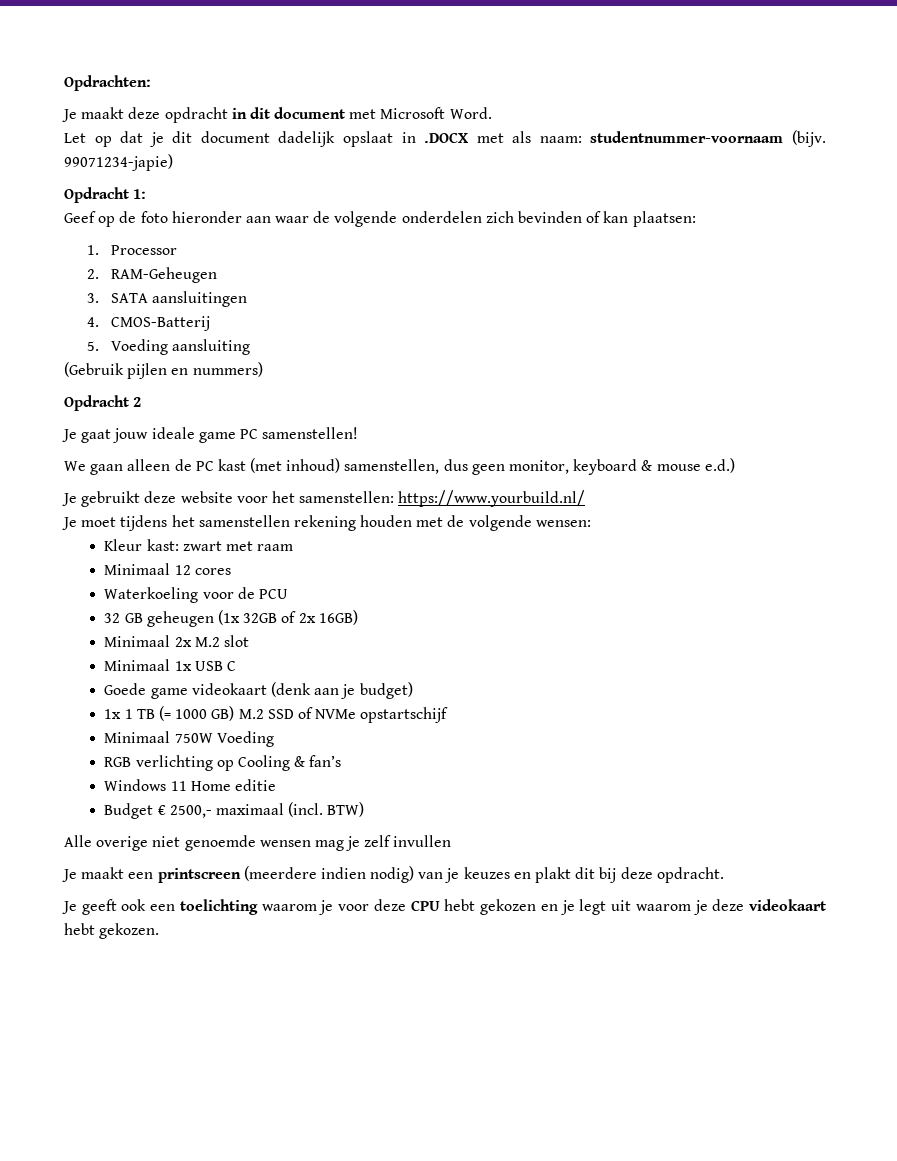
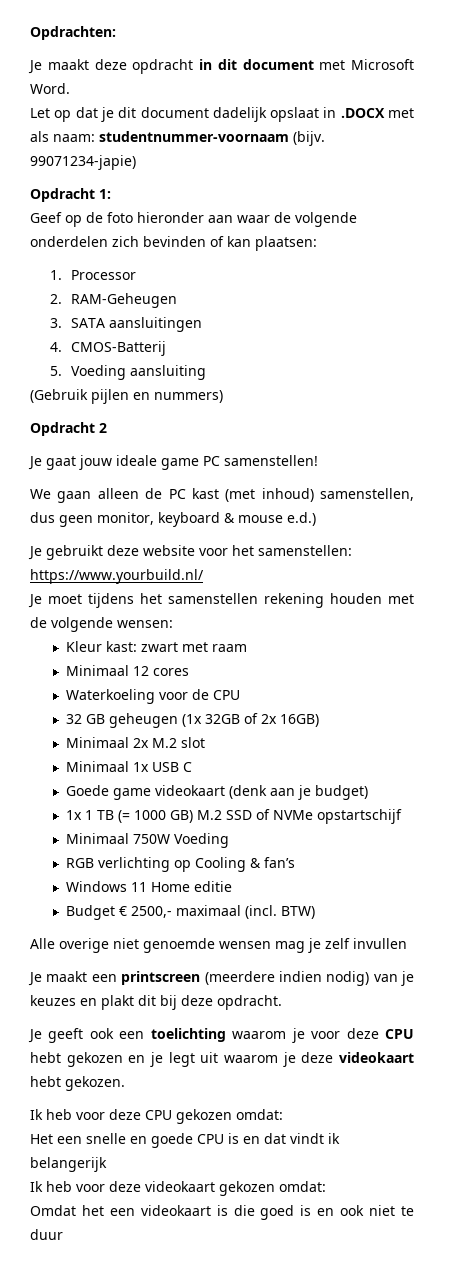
- Waterkoeling voor de PCU
+ Waterkoeling voor de CPU
+ Ik heb voor deze CPU gekozen omdat:
+ Het een snelle en goede CPU is en dat vindt ik belangerijk
+ Ik heb voor deze videokaart gekozen omdat:
+ Omdat het een videokaart is die goed is en ook niet te duur

